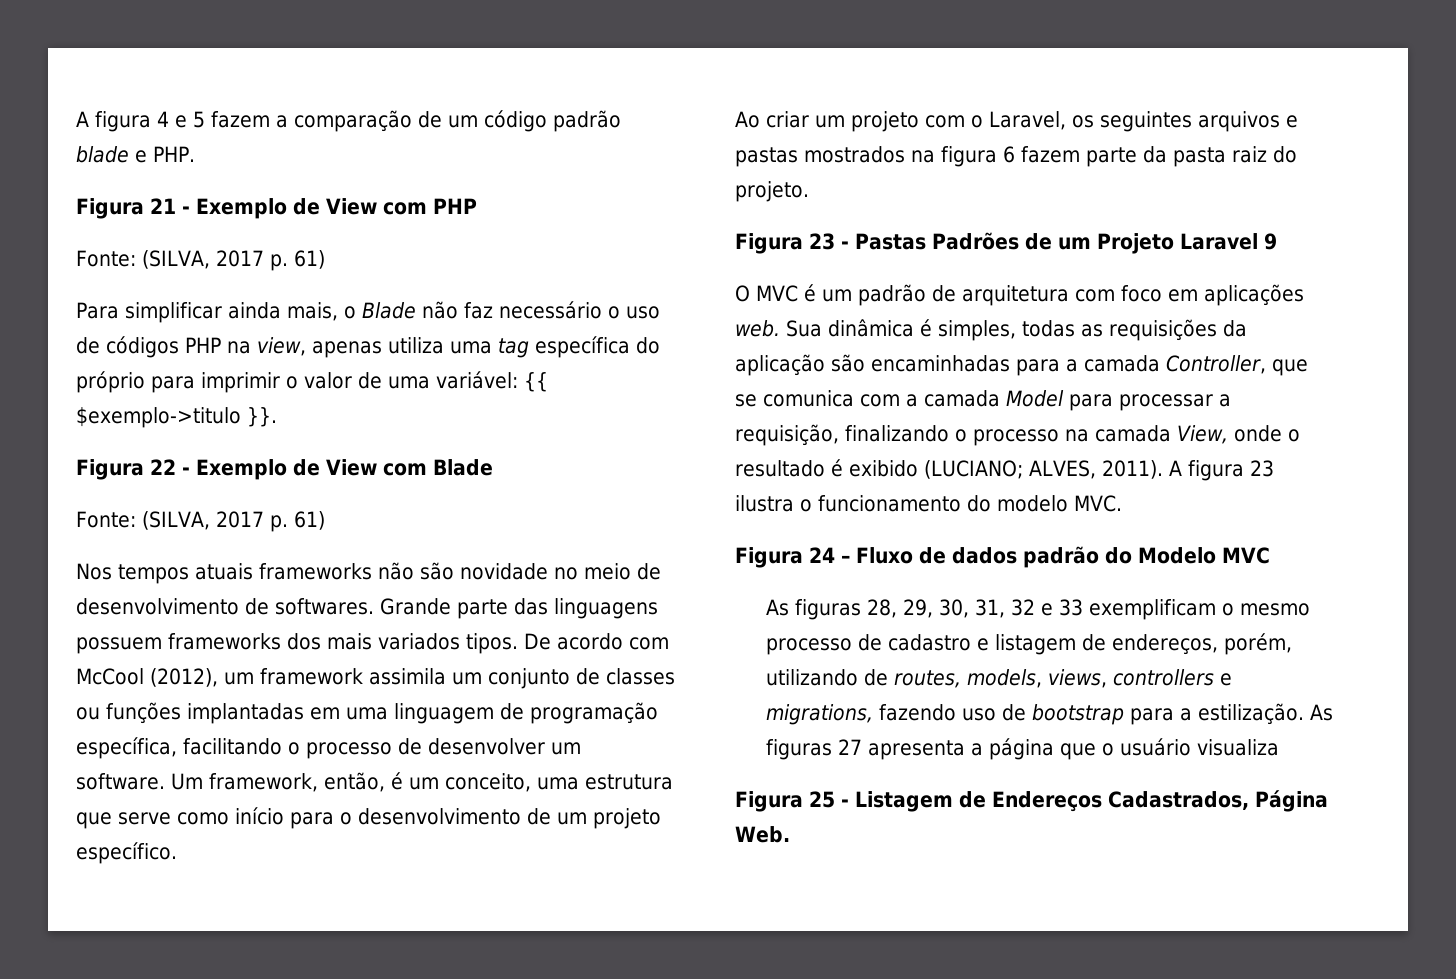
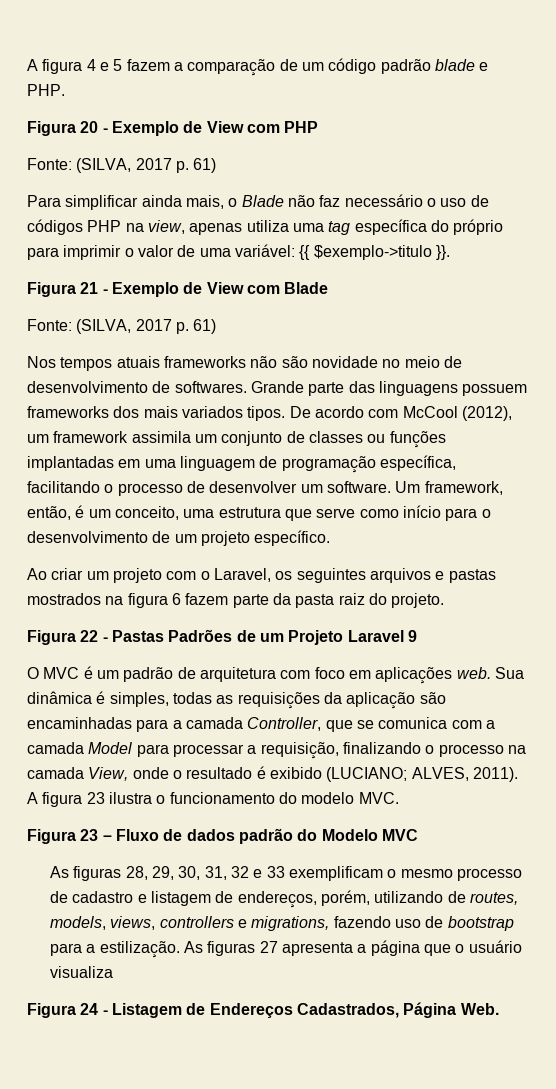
- Figura 21 - Exemplo de View com PHP
+ Figura 20 - Exemplo de View com PHP
- Figura 22 - Exemplo de View com Blade
+ Figura 21 - Exemplo de View com Blade
- Figura 23 - Pastas Padrões de um Projeto Laravel 9
+ Figura 22 - Pastas Padrões de um Projeto Laravel 9
- Figura 24 – Fluxo de dados padrão do Modelo MVC
+ Figura 23 – Fluxo de dados padrão do Modelo MVC
- Figura 25 - Listagem de Endereços Cadastrados, Página Web.
+ Figura 24 - Listagem de Endereços Cadastrados, Página Web.

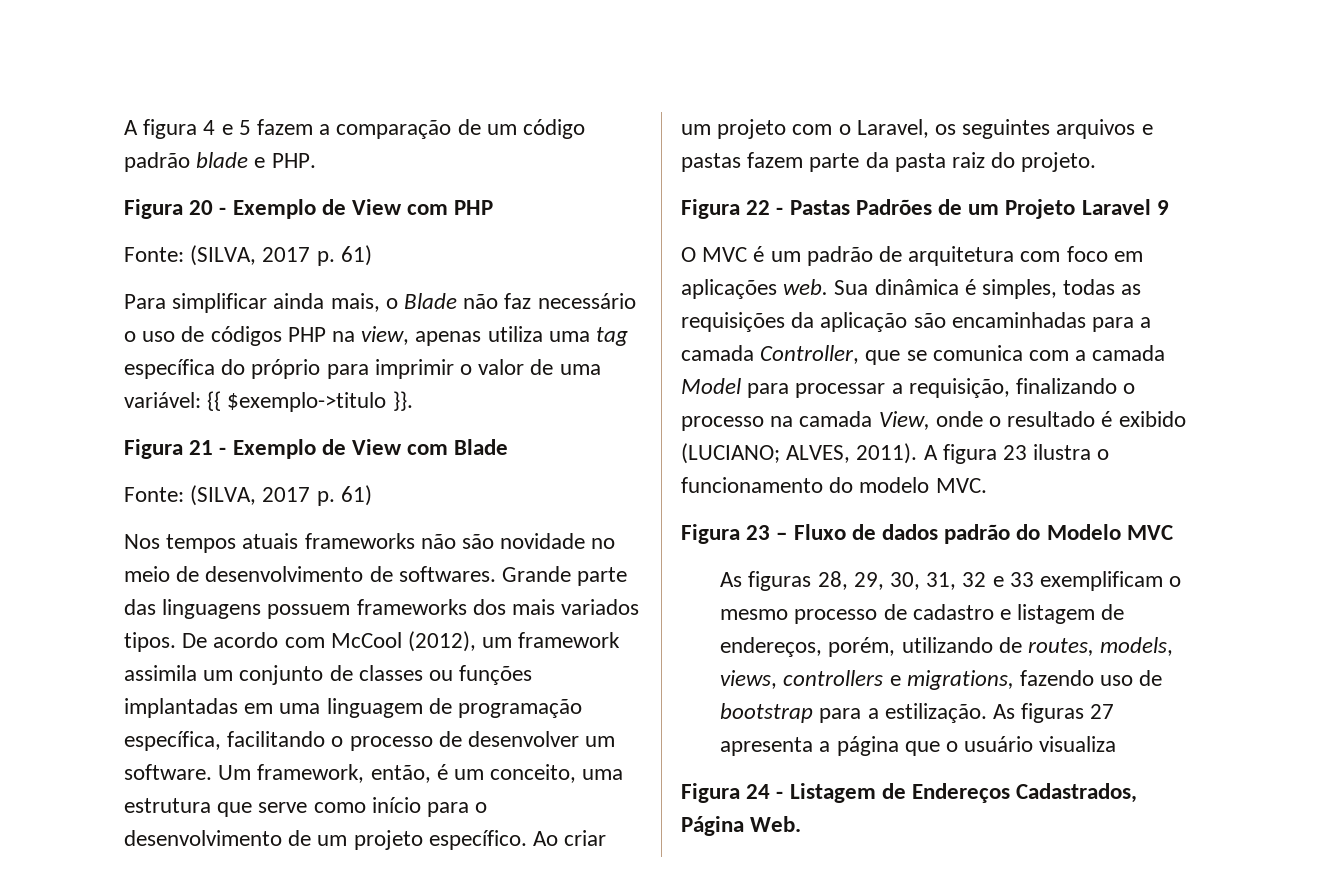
- Um framework, então, é um conceito, uma estrutura que serve como início para o desenvolvimento de um projeto específico.
- Ao criar um projeto com o Laravel, os seguintes arquivos e pastas mostrados na figura 6 fazem parte da pasta raiz do projeto.
+ Um framework, então, é um conceito, uma estrutura que serve como início para o desenvolvimento de um projeto específico. Ao criar um projeto com o Laravel, os seguintes arquivos e pastas fazem parte da pasta raiz do projeto.

